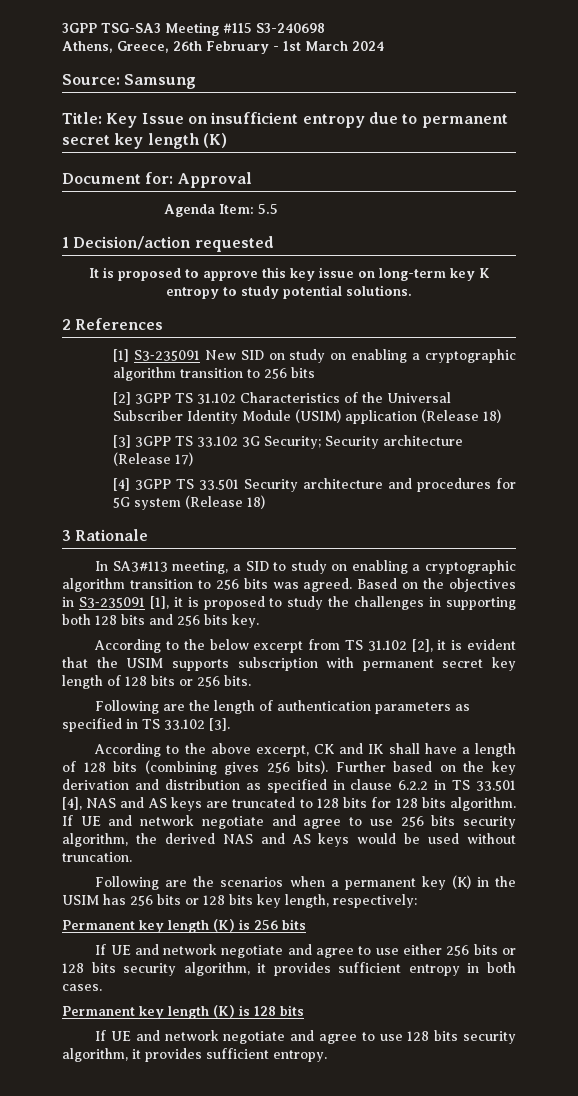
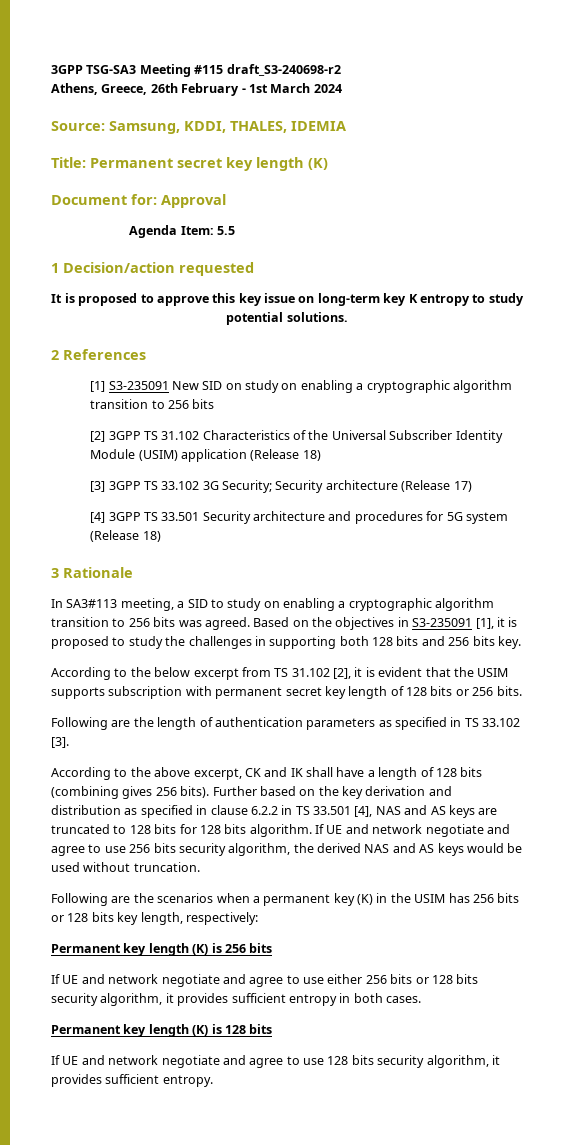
- 3GPP TSG-SA3 Meeting #115 S3-240698
+ 3GPP TSG-SA3 Meeting #115 draft_S3-240698-r2
- Source: Samsung
- Title: Key Issue on insufficient entropy due to permanent secret key length (K)
+ Source: Samsung, KDDI, THALES, IDEMIA
+ Title: Permanent secret key length (K)

